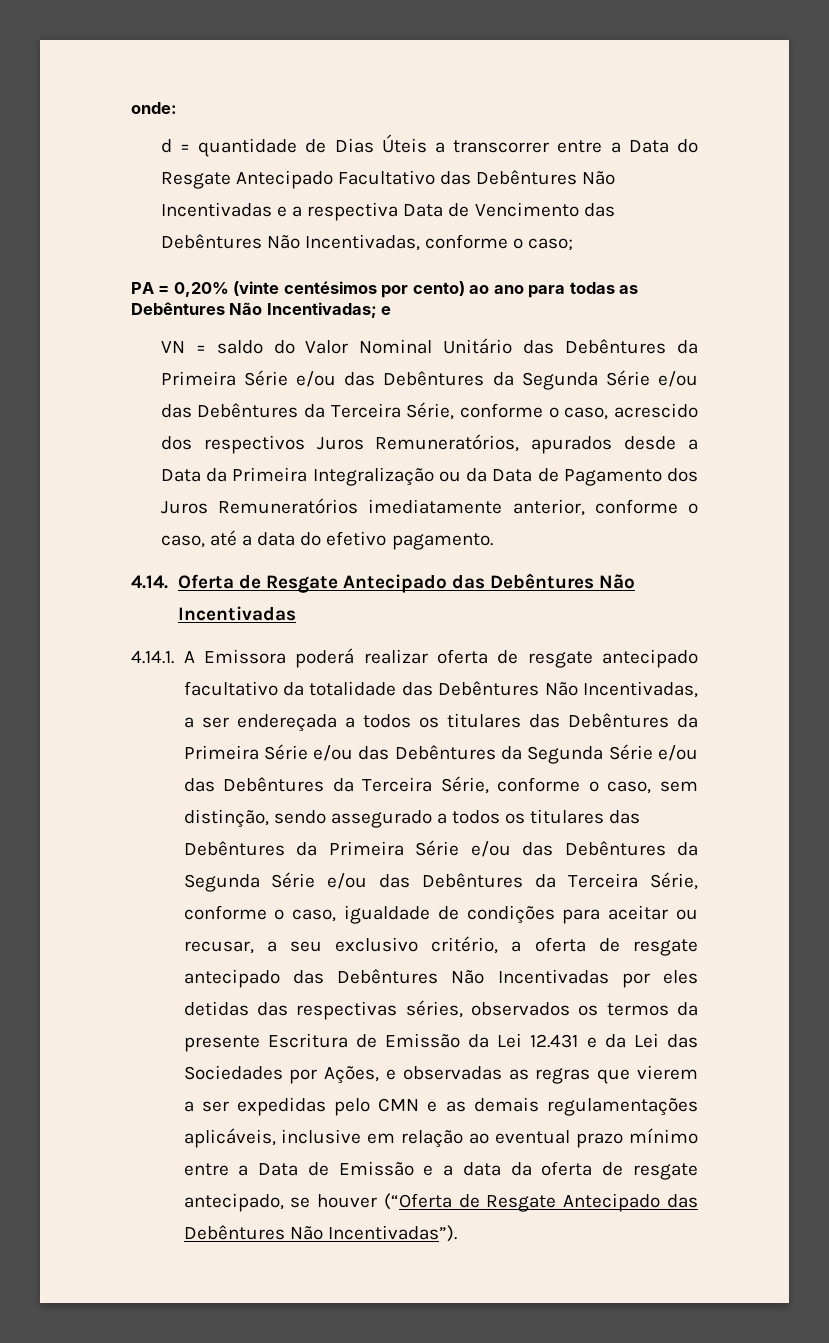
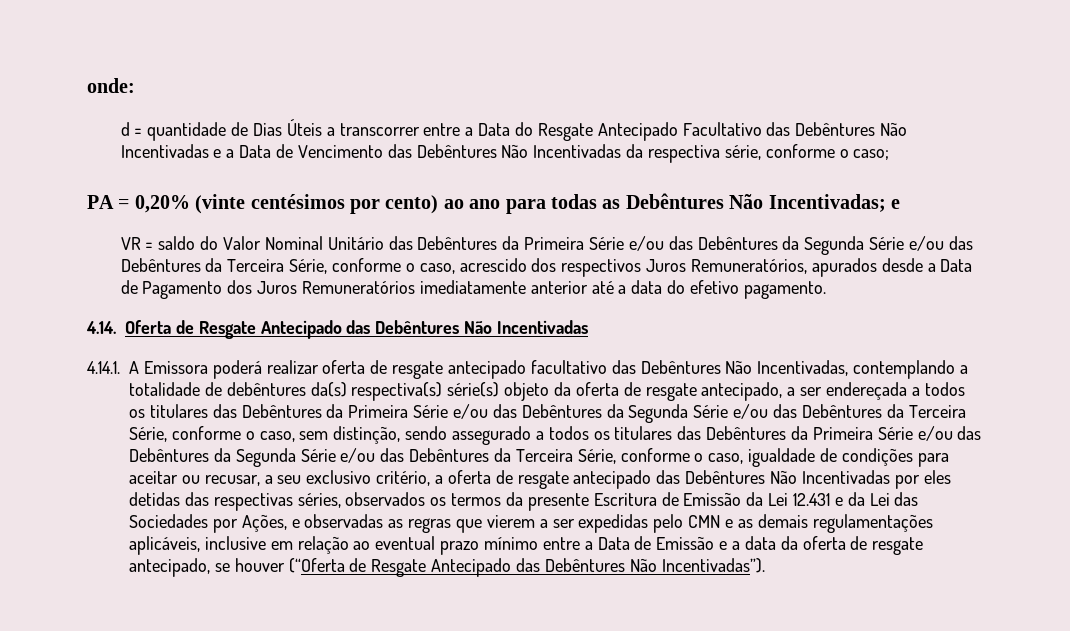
- d = quantidade de Dias Úteis a transcorrer entre a Data do Resgate Antecipado Facultativo das Debêntures Não Incentivadas e a respectiva Data de Vencimento das Debêntures Não Incentivadas, conforme o caso;
+ d = quantidade de Dias Úteis a transcorrer entre a Data do Resgate Antecipado Facultativo das Debêntures Não Incentivadas e a Data de Vencimento das Debêntures Não Incentivadas da respectiva série, conforme o caso;
- VN = saldo do Valor Nominal Unitário das Debêntures da Primeira Série e/ou das Debêntures da Segunda Série e/ou das Debêntures da Terceira Série, conforme o caso, acrescido dos respectivos Juros Remuneratórios, apurados desde a Data da Primeira Integralização ou da Data de Pagamento dos Juros Remuneratórios imediatamente anterior, conforme o caso, até a data do efetivo pagamento.
+ VR = saldo do Valor Nominal Unitário das Debêntures da Primeira Série e/ou das Debêntures da Segunda Série e/ou das Debêntures da Terceira Série, conforme o caso, acrescido dos respectivos Juros Remuneratórios, apurados desde a Data de Pagamento dos Juros Remuneratórios imediatamente anterior até a data do efetivo pagamento.
- 4.14.1. A Emissora poderá realizar oferta de resgate antecipado facultativo da totalidade das Debêntures Não Incentivadas, a ser endereçada a todos os titulares das Debêntures da Primeira Série e/ou das Debêntures da Segunda Série e/ou das Debêntures da Terceira Série, conforme o caso, sem distinção, sendo assegurado a todos os titulares das Debêntures da Primeira Série e/ou das Debêntures da Segunda Série e/ou das Debêntures da Terceira Série, conforme o caso, igualdade de condições para aceitar ou recusar, a seu exclusivo critério, a oferta de resgate antecipado das Debêntures Não Incentivadas por eles detidas das respectivas séries, observados os termos da presente Escritura de Emissão da Lei 12.431 e da Lei das Sociedades por Ações, e observadas as regras que vierem a ser expedidas pelo CMN e as demais regulamentações aplicáveis, inclusive em relação ao eventual prazo mínimo entre a Data de Emissão e a data da oferta de resgate antecipado, se houver (“Oferta de Resgate Antecipado das Debêntures Não Incentivadas”).
+ 4.14.1. A Emissora poderá realizar oferta de resgate antecipado facultativo das Debêntures Não Incentivadas, contemplando a totalidade de debêntures da(s) respectiva(s) série(s) objeto da oferta de resgate antecipado, a ser endereçada a todos os titulares das Debêntures da Primeira Série e/ou das Debêntures da Segunda Série e/ou das Debêntures da Terceira Série, conforme o caso, sem distinção, sendo assegurado a todos os titulares das Debêntures da Primeira Série e/ou das Debêntures da Segunda Série e/ou das Debêntures da Terceira Série, conforme o caso, igualdade de condições para aceitar ou recusar, a seu exclusivo critério, a oferta de resgate antecipado das Debêntures Não Incentivadas por eles detidas das respectivas séries, observados os termos da presente Escritura de Emissão da Lei 12.431 e da Lei das Sociedades por Ações, e observadas as regras que vierem a ser expedidas pelo CMN e as demais regulamentações aplicáveis, inclusive em relação ao eventual prazo mínimo entre a Data de Emissão e a data da oferta de resgate antecipado, se houver (“Oferta de Resgate Antecipado das Debêntures Não Incentivadas”).

